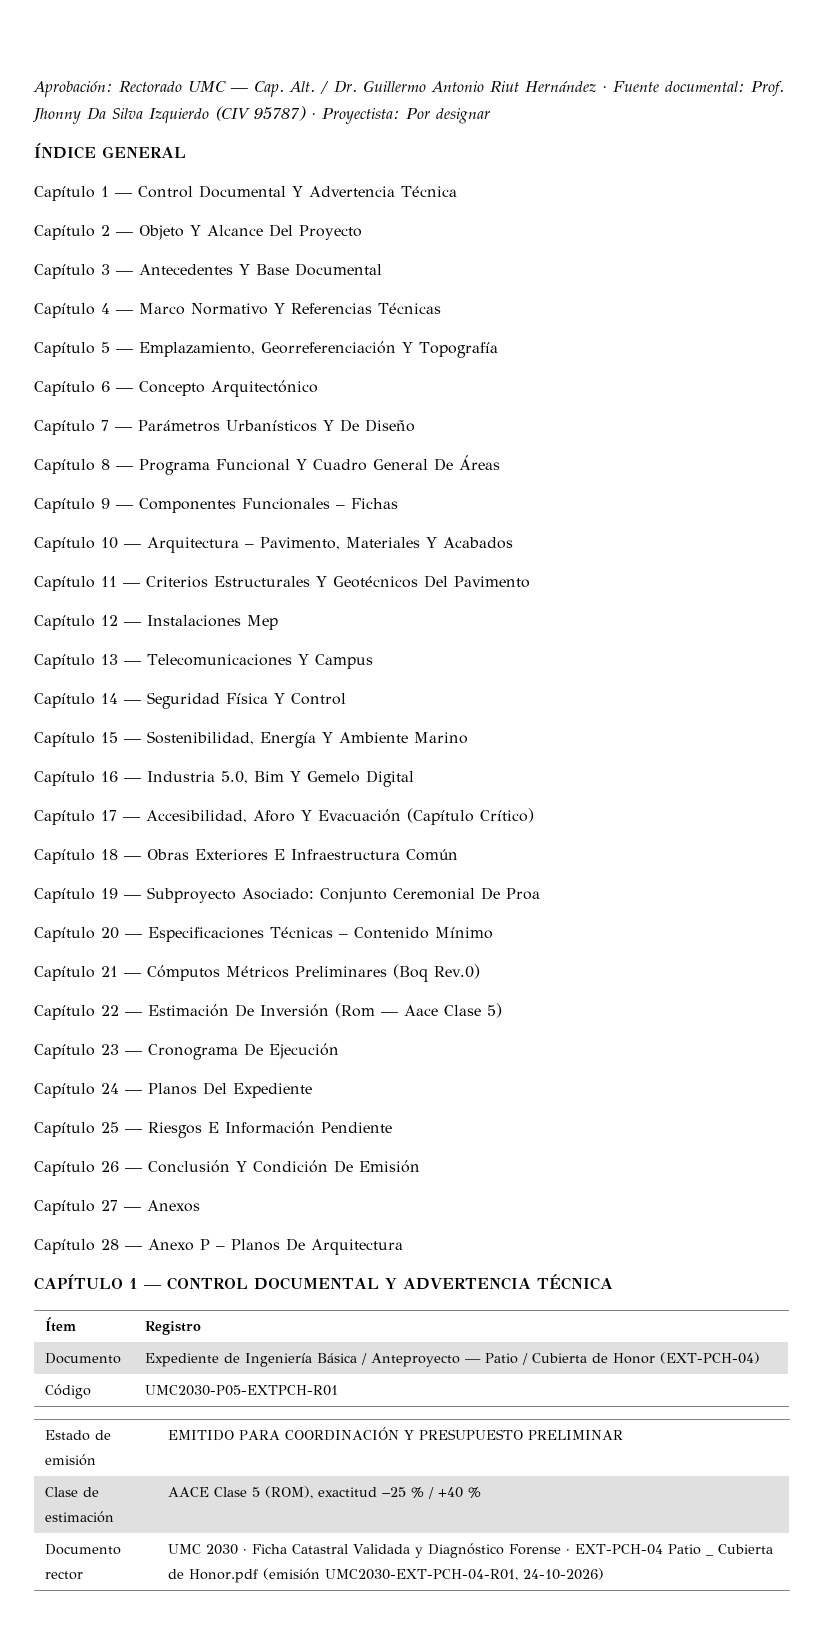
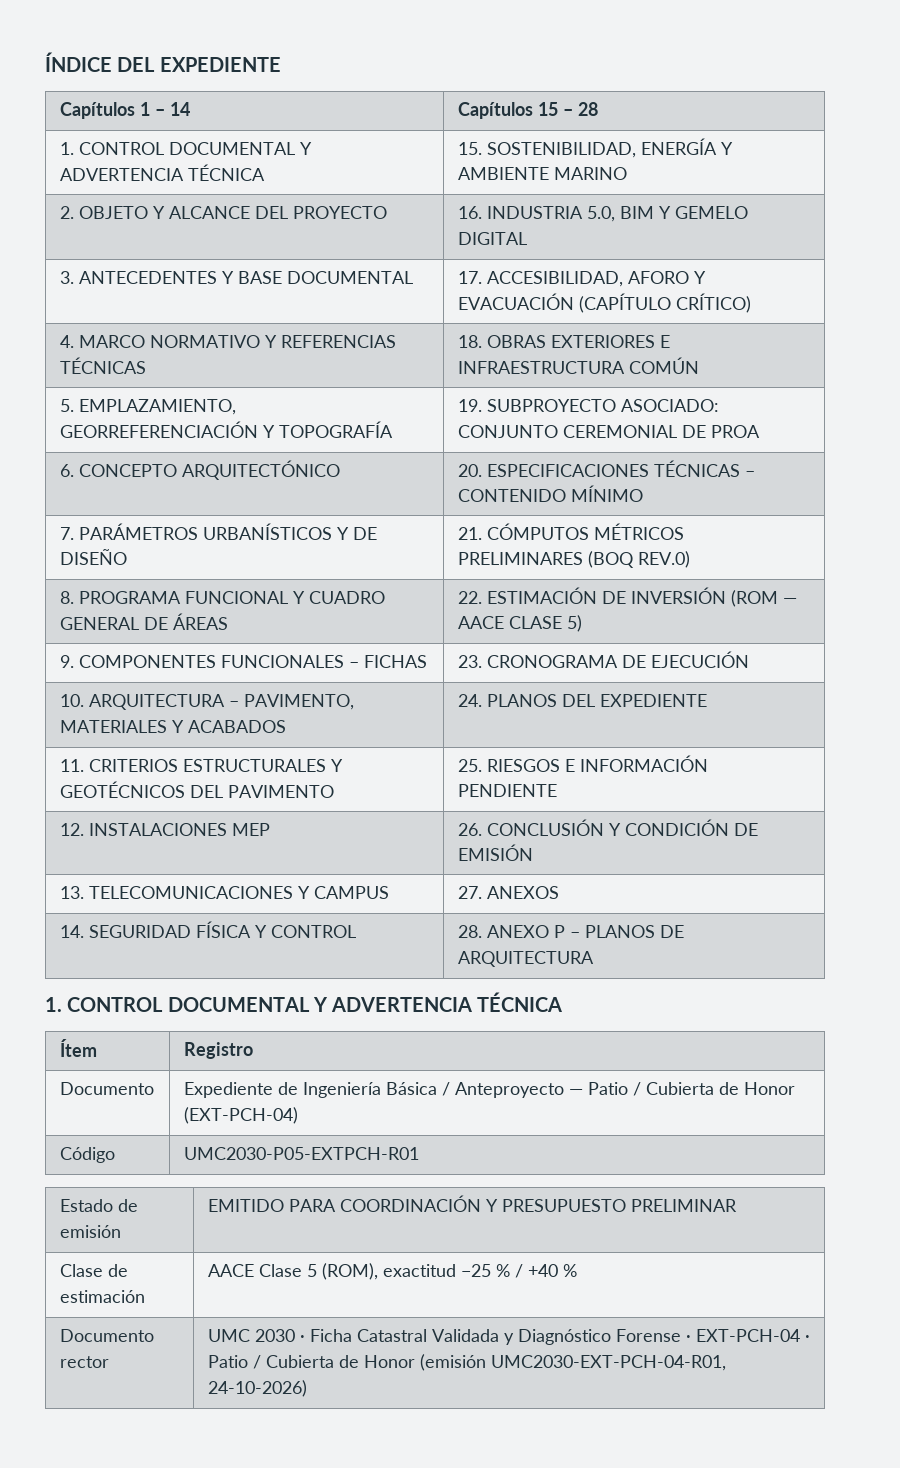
- Aprobación: Rectorado UMC — Cap. Alt. / Dr. Guillermo Antonio Riut Hernández · Fuente documental: Prof. Jhonny Da Silva Izquierdo (CIV 95787) · Proyectista: Por designar
- ÍNDICE GENERAL
- Capítulo 1 — Control Documental Y Advertencia Técnica
- Capítulo 2 — Objeto Y Alcance Del Proyecto
- Capítulo 3 — Antecedentes Y Base Documental
- Capítulo 4 — Marco Normativo Y Referencias Técnicas
- Capítulo 5 — Emplazamiento, Georreferenciación Y Topografía
- Capítulo 6 — Concepto Arquitectónico
- Capítulo 7 — Parámetros Urbanísticos Y De Diseño
- Capítulo 8 — Programa Funcional Y Cuadro General De Áreas
- Capítulo 9 — Componentes Funcionales – Fichas
- Capítulo 10 — Arquitectura – Pavimento, Materiales Y Acabados
- Capítulo 11 — Criterios Estructurales Y Geotécnicos Del Pavimento
- Capítulo 12 — Instalaciones Mep
- Capítulo 13 — Telecomunicaciones Y Campus
- Capítulo 14 — Seguridad Física Y Control
- Capítulo 15 — Sostenibilidad, Energía Y Ambiente Marino
- Capítulo 16 — Industria 5.0, Bim Y Gemelo Digital
- Capítulo 17 — Accesibilidad, Aforo Y Evacuación (Capítulo Crítico)
- Capítulo 18 — Obras Exteriores E Infraestructura Común
- Capítulo 19 — Subproyecto Asociado: Conjunto Ceremonial De Proa
- Capítulo 20 — Especificaciones Técnicas – Contenido Mínimo
- Capítulo 21 — Cómputos Métricos Preliminares (Boq Rev.0)
- Capítulo 22 — Estimación De Inversión (Rom — Aace Clase 5)
- Capítulo 23 — Cronograma De Ejecución
- Capítulo 24 — Planos Del Expediente
- Capítulo 25 — Riesgos E Información Pendiente
- Capítulo 26 — Conclusión Y Condición De Emisión
- Capítulo 27 — Anexos
- Capítulo 28 — Anexo P – Planos De Arquitectura
- CAPÍTULO 1 — CONTROL DOCUMENTAL Y ADVERTENCIA TÉCNICA
+ ÍNDICE DEL EXPEDIENTE
+ Capítulos 1 – 14 | Capítulos 15 – 28
+ 1. CONTROL DOCUMENTAL Y ADVERTENCIA TÉCNICA | 15. SOSTENIBILIDAD, ENERGÍA Y AMBIENTE MARINO
+ 2. OBJETO Y ALCANCE DEL PROYECTO | 16. INDUSTRIA 5.0, BIM Y GEMELO DIGITAL
+ 3. ANTECEDENTES Y BASE DOCUMENTAL | 17. ACCESIBILIDAD, AFORO Y EVACUACIÓN (CAPÍTULO CRÍTICO)
+ 4. MARCO NORMATIVO Y REFERENCIAS TÉCNICAS | 18. OBRAS EXTERIORES E INFRAESTRUCTURA COMÚN
+ 5. EMPLAZAMIENTO, GEORREFERENCIACIÓN Y TOPOGRAFÍA | 19. SUBPROYECTO ASOCIADO: CONJUNTO CEREMONIAL DE PROA
+ 6. CONCEPTO ARQUITECTÓNICO | 20. ESPECIFICACIONES TÉCNICAS – CONTENIDO MÍNIMO
+ 7. PARÁMETROS URBANÍSTICOS Y DE DISEÑO | 21. CÓMPUTOS MÉTRICOS PRELIMINARES (BOQ REV.0)
+ 8. PROGRAMA FUNCIONAL Y CUADRO GENERAL DE ÁREAS | 22. ESTIMACIÓN DE INVERSIÓN (ROM — AACE CLASE 5)
+ 9. COMPONENTES FUNCIONALES – FICHAS | 23. CRONOGRAMA DE EJECUCIÓN
+ 10. ARQUITECTURA – PAVIMENTO, MATERIALES Y ACABADOS | 24. PLANOS DEL EXPEDIENTE
+ 11. CRITERIOS ESTRUCTURALES Y GEOTÉCNICOS DEL PAVIMENTO | 25. RIESGOS E INFORMACIÓN PENDIENTE
+ 12. INSTALACIONES MEP | 26. CONCLUSIÓN Y CONDICIÓN DE EMISIÓN
+ 13. TELECOMUNICACIONES Y CAMPUS | 27. ANEXOS
+ 14. SEGURIDAD FÍSICA Y CONTROL | 28. ANEXO P – PLANOS DE ARQUITECTURA
+ 1. CONTROL DOCUMENTAL Y ADVERTENCIA TÉCNICA
- Documento rector | UMC 2030 · Ficha Catastral Validada y Diagnóstico Forense · EXT-PCH-04 Patio _ Cubierta de Honor.pdf (emisión UMC2030-EXT-PCH-04-R01, 24-10-2026)
+ Documento rector | UMC 2030 · Ficha Catastral Validada y Diagnóstico Forense · EXT-PCH-04 · Patio / Cubierta de Honor (emisión UMC2030-EXT-PCH-04-R01, 24-10-2026)

